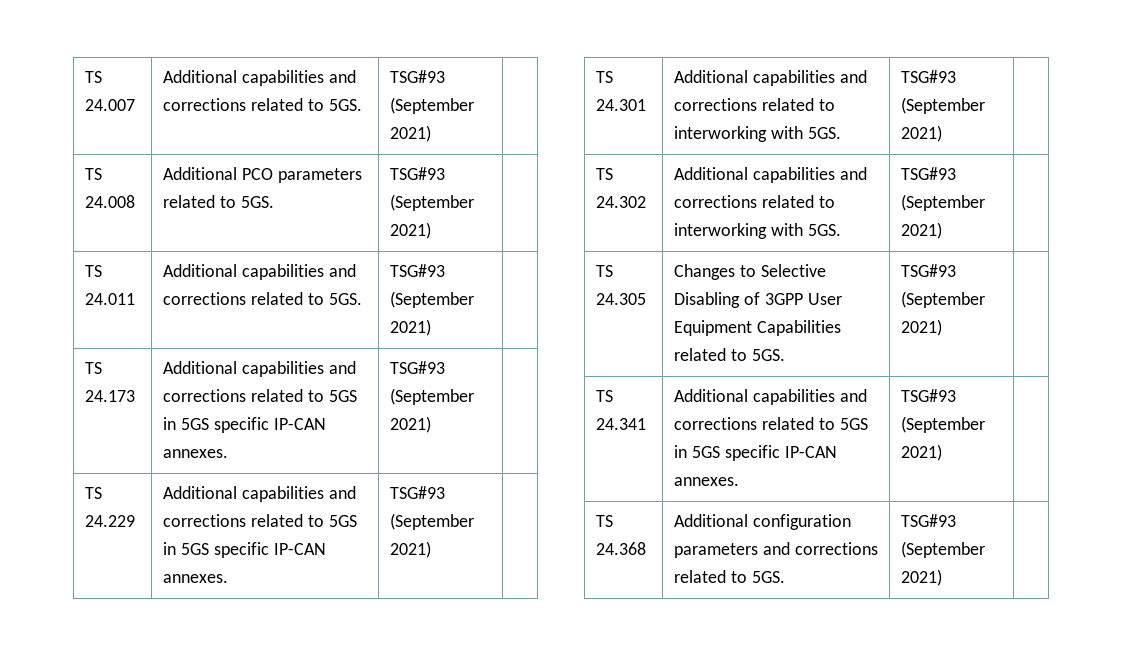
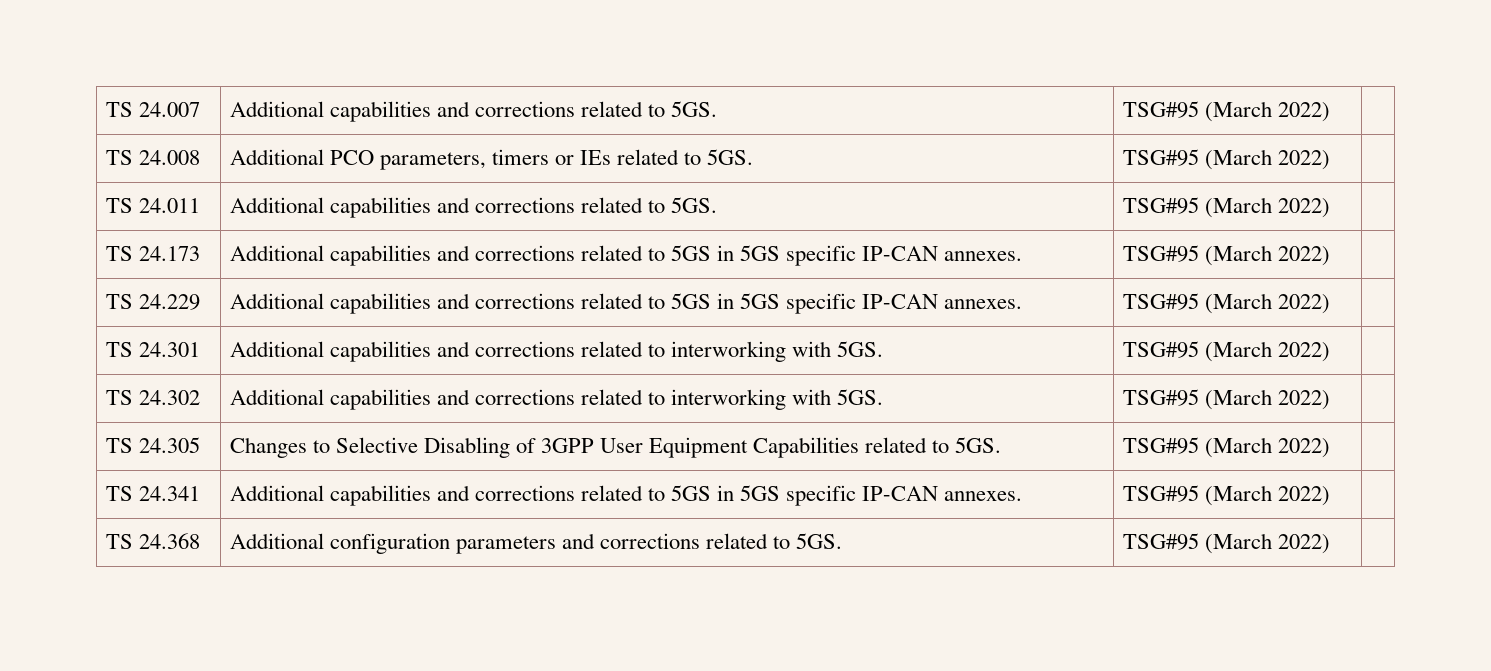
- TS 24.007 | Additional capabilities and corrections related to 5GS. | TSG#93 (September 2021) |
+ TS 24.007 | Additional capabilities and corrections related to 5GS. | TSG#95 (March 2022) |
- TS 24.008 | Additional PCO parameters related to 5GS. | TSG#93 (September 2021) |
+ TS 24.008 | Additional PCO parameters, timers or IEs related to 5GS. | TSG#95 (March 2022) |
- TS 24.011 | Additional capabilities and corrections related to 5GS. | TSG#93 (September 2021) |
+ TS 24.011 | Additional capabilities and corrections related to 5GS. | TSG#95 (March 2022) |
- TS 24.173 | Additional capabilities and corrections related to 5GS in 5GS specific IP-CAN annexes. | TSG#93 (September 2021) |
+ TS 24.173 | Additional capabilities and corrections related to 5GS in 5GS specific IP-CAN annexes. | TSG#95 (March 2022) |
- TS 24.229 | Additional capabilities and corrections related to 5GS in 5GS specific IP-CAN annexes. | TSG#93 (September 2021) |
+ TS 24.229 | Additional capabilities and corrections related to 5GS in 5GS specific IP-CAN annexes. | TSG#95 (March 2022) |
- TS 24.301 | Additional capabilities and corrections related to interworking with 5GS. | TSG#93 (September 2021) |
+ TS 24.301 | Additional capabilities and corrections related to interworking with 5GS. | TSG#95 (March 2022) |
- TS 24.302 | Additional capabilities and corrections related to interworking with 5GS. | TSG#93 (September 2021) |
+ TS 24.302 | Additional capabilities and corrections related to interworking with 5GS. | TSG#95 (March 2022) |
- TS 24.305 | Changes to Selective Disabling of 3GPP User Equipment Capabilities related to 5GS. | TSG#93 (September 2021) |
+ TS 24.305 | Changes to Selective Disabling of 3GPP User Equipment Capabilities related to 5GS. | TSG#95 (March 2022) |
- TS 24.341 | Additional capabilities and corrections related to 5GS in 5GS specific IP-CAN annexes. | TSG#93 (September 2021) |
+ TS 24.341 | Additional capabilities and corrections related to 5GS in 5GS specific IP-CAN annexes. | TSG#95 (March 2022) |
- TS 24.368 | Additional configuration parameters and corrections related to 5GS. | TSG#93 (September 2021) |
+ TS 24.368 | Additional configuration parameters and corrections related to 5GS. | TSG#95 (March 2022) |

